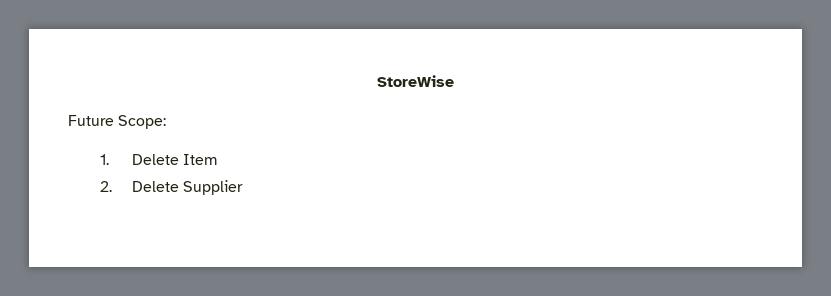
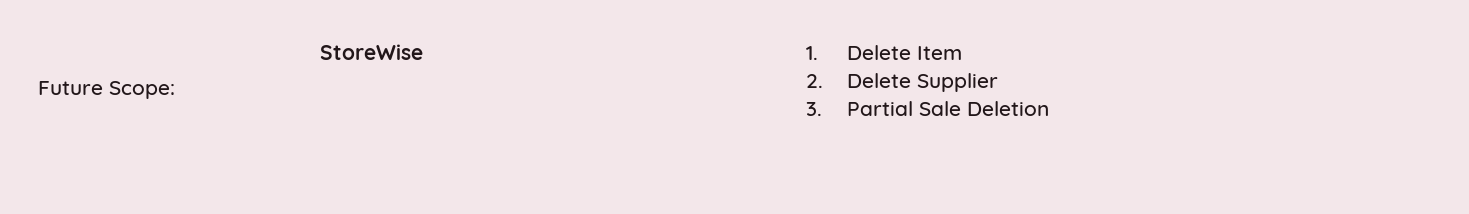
+ 3. Partial Sale Deletion

